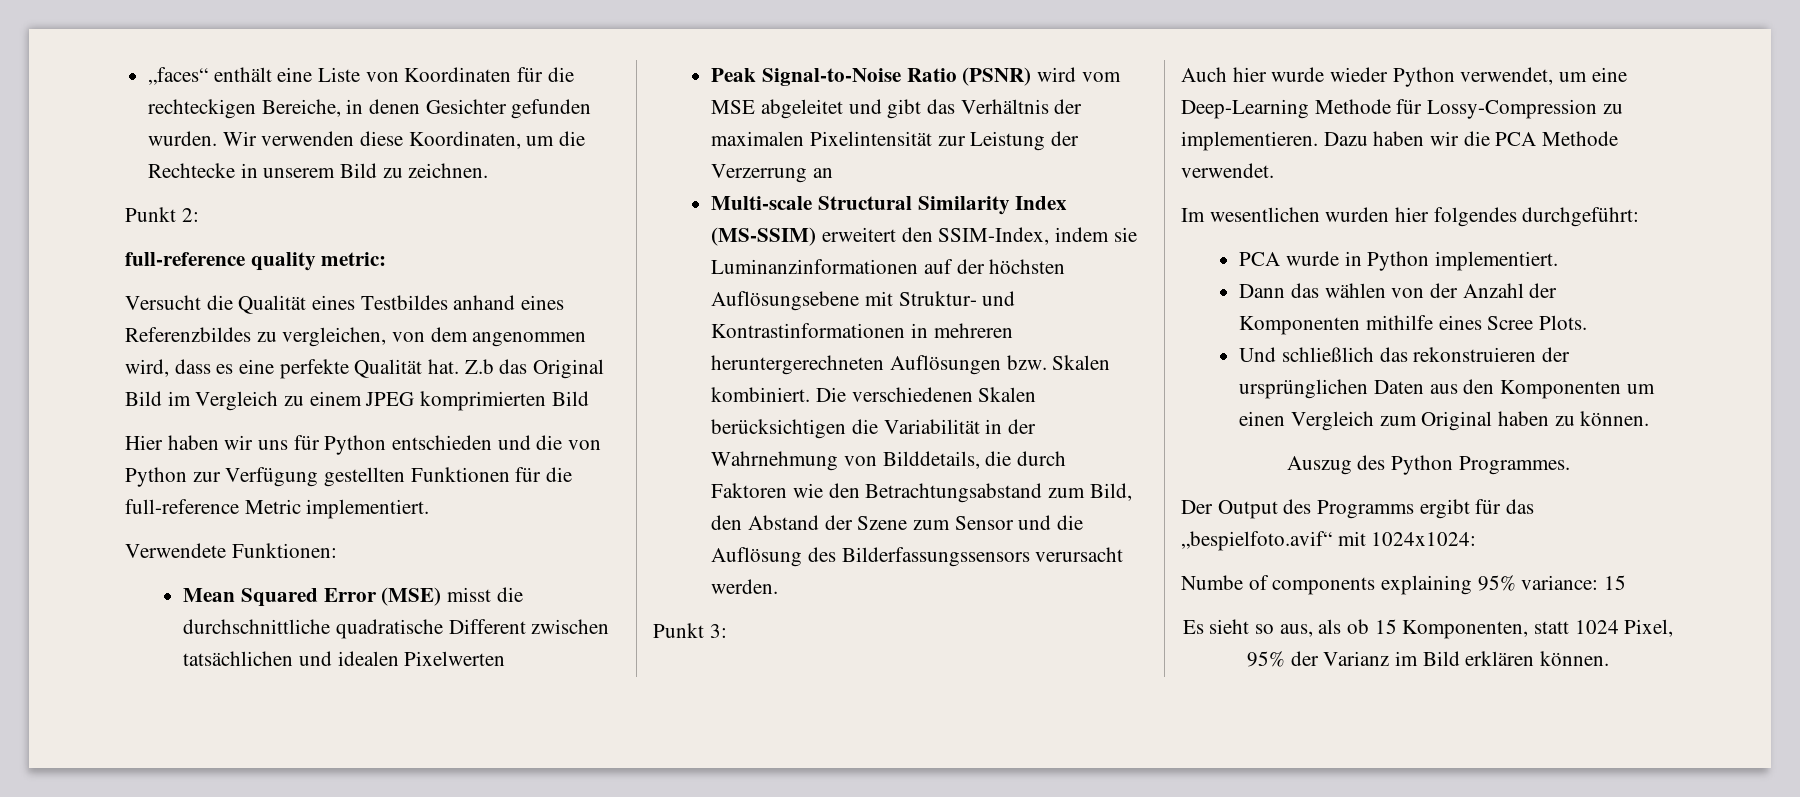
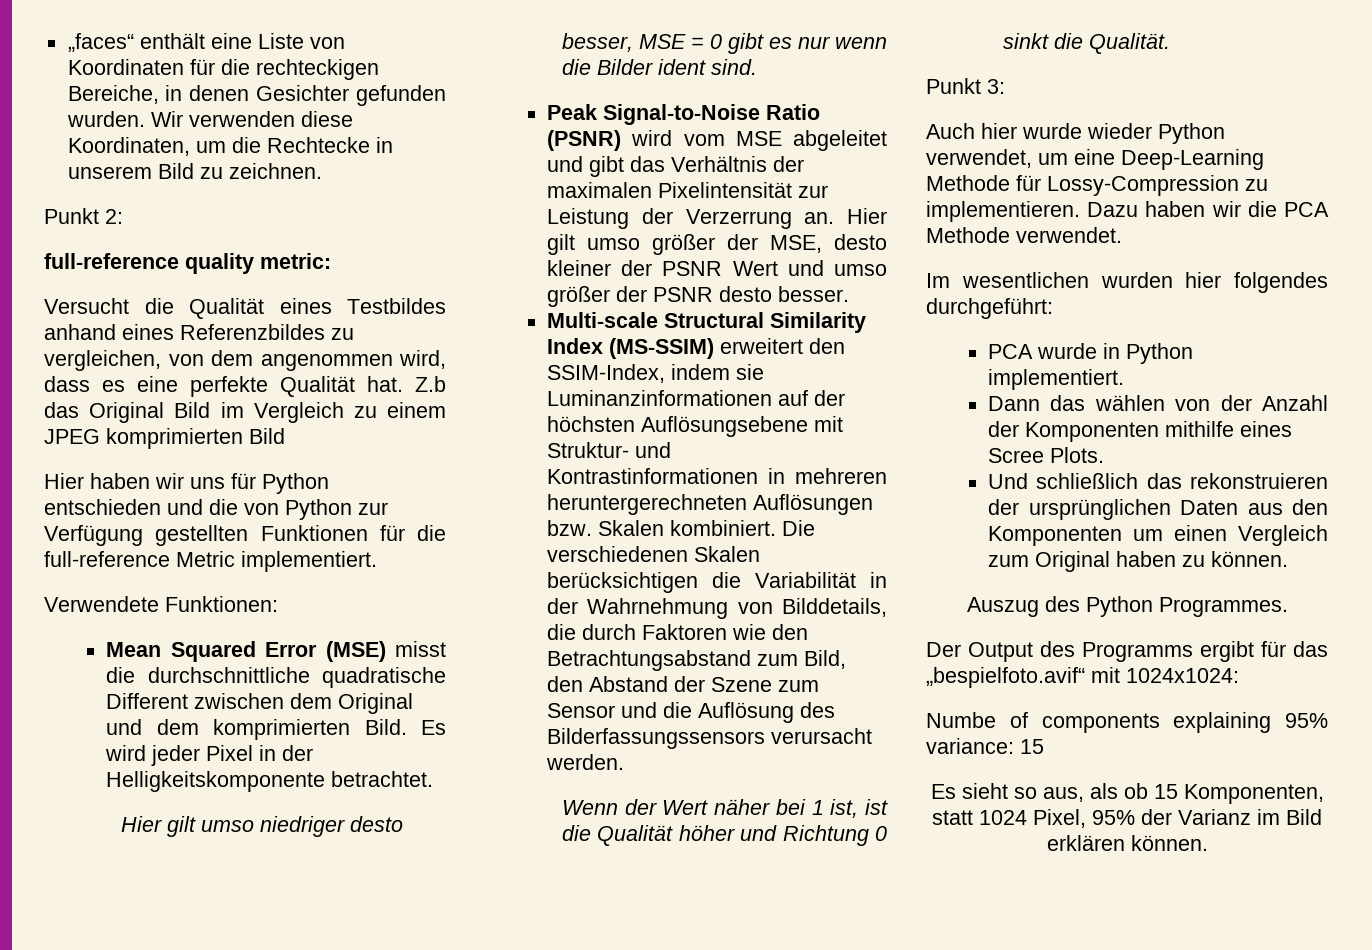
- Mean Squared Error (MSE) misst die durchschnittliche quadratische Different zwischen tatsächlichen und idealen Pixelwerten
+ Mean Squared Error (MSE) misst die durchschnittliche quadratische Different zwischen dem Original und dem komprimierten Bild. Es wird jeder Pixel in der Helligkeitskomponente betrachtet.
+ Hier gilt umso niedriger desto besser, MSE = 0 gibt es nur wenn die Bilder ident sind.
- Peak Signal-to-Noise Ratio (PSNR) wird vom MSE abgeleitet und gibt das Verhältnis der maximalen Pixelintensität zur Leistung der Verzerrung an
+ Peak Signal-to-Noise Ratio (PSNR) wird vom MSE abgeleitet und gibt das Verhältnis der maximalen Pixelintensität zur Leistung der Verzerrung an. Hier gilt umso größer der MSE, desto kleiner der PSNR Wert und umso größer der PSNR desto besser.
+ Wenn der Wert näher bei 1 ist, ist die Qualität höher und Richtung 0 sinkt die Qualität.

